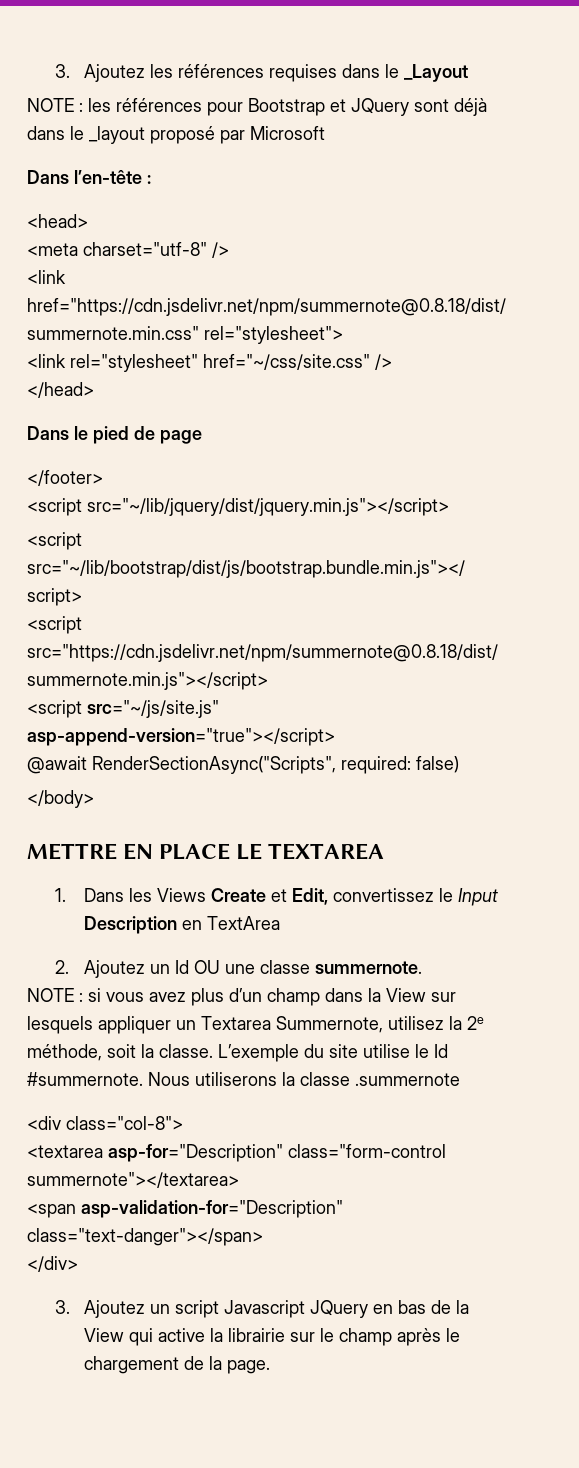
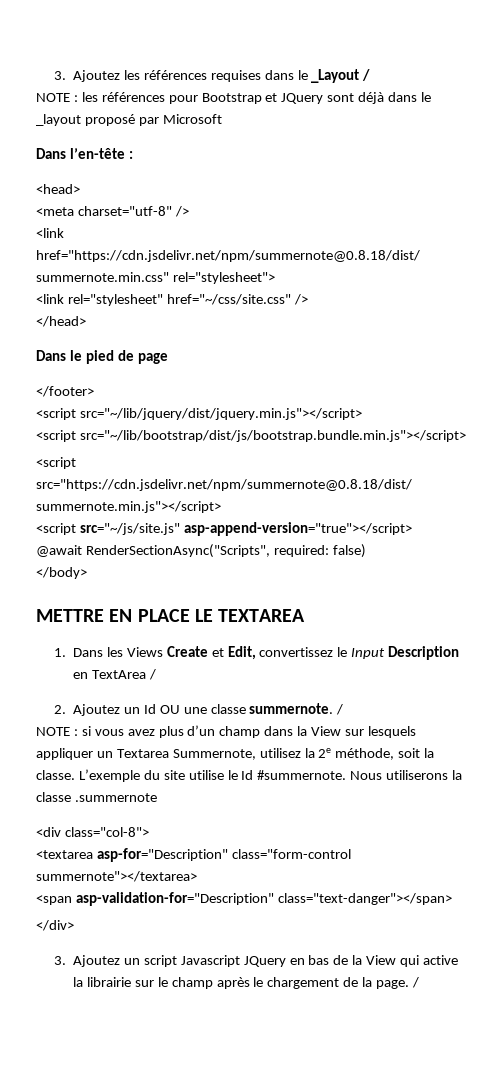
- 3. Ajoutez les références requises dans le _Layout
+ 3. Ajoutez les références requises dans le _Layout /
- 1. Dans les Views Create et Edit, convertissez le Input Description en TextArea
+ 1. Dans les Views Create et Edit, convertissez le Input Description en TextArea /
- 2. Ajoutez un Id OU une classe summernote.
+ 2. Ajoutez un Id OU une classe summernote. /
- 3. Ajoutez un script Javascript JQuery en bas de la View qui active la librairie sur le champ après le chargement de la page.
+ 3. Ajoutez un script Javascript JQuery en bas de la View qui active la librairie sur le champ après le chargement de la page. /

